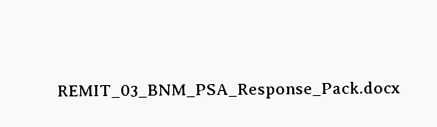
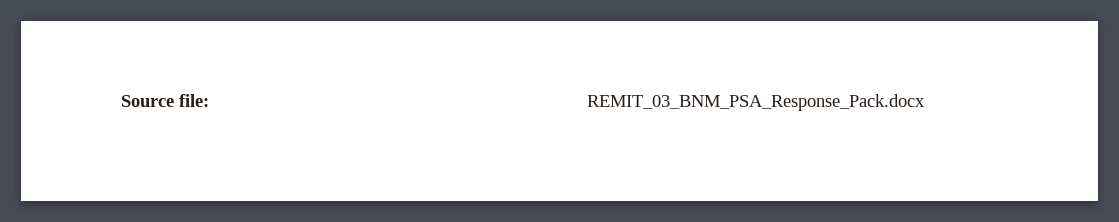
- REMIT_03_BNM_PSA_Response_Pack.docx
+ Source file: REMIT_03_BNM_PSA_Response_Pack.docx

